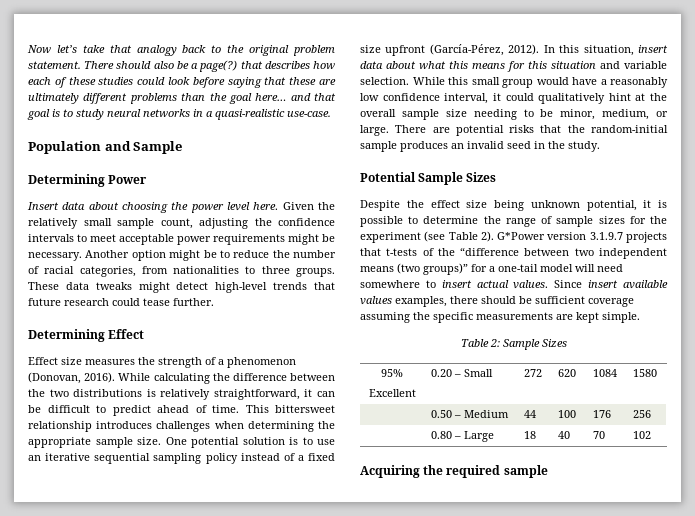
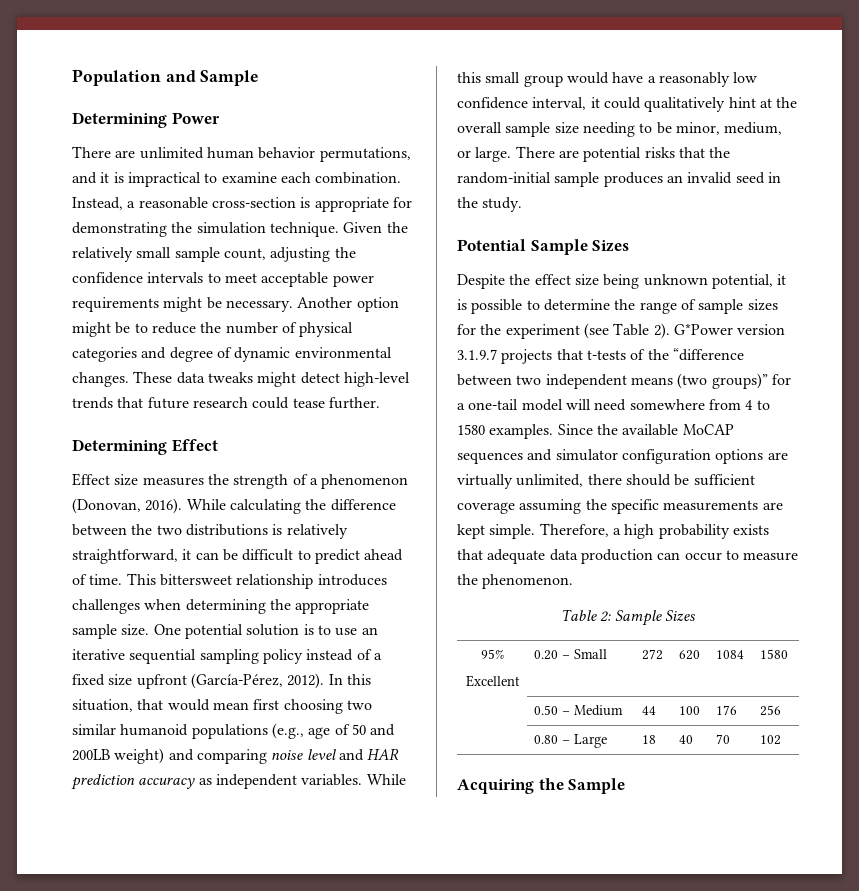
- Now let’s take that analogy back to the original problem statement. There should also be a page(?) that describes how each of these studies could look before saying that these are ultimately different problems than the goal here… and that goal is to study neural networks in a quasi-realistic use-case.
- Insert data about choosing the power level here.
+ There are unlimited human behavior permutations, and it is impractical to examine each combination. Instead, a reasonable cross-section is appropriate for demonstrating the simulation technique.
- Another option might be to reduce the number of racial categories, from nationalities to three groups.
+ Another option might be to reduce the number of physical categories and degree of dynamic environmental changes.
- In this situation, insert data about what this means for this situation and variable selection.
+ In this situation, that would mean first choosing two similar humanoid populations (e.g., age of 50 and 200LB weight) and comparing noise level and HAR prediction accuracy as independent variables.
- G*Power version 3.1.9.7 projects that t-tests of the “difference between two independent means (two groups)” for a one-tail model will need somewhere to insert actual values. Since insert available values examples, there should be sufficient coverage assuming the specific measurements are kept simple.
+ G*Power version 3.1.9.7 projects that t-tests of the “difference between two independent means (two groups)” for a one-tail model will need somewhere from 4 to 1580 examples. Since the available MoCAP sequences and simulator configuration options are virtually unlimited, there should be sufficient coverage assuming the specific measurements are kept simple. Therefore, a high probability exists that adequate data production can occur to measure the phenomenon.
- Acquiring the required sample
+ Acquiring the Sample

